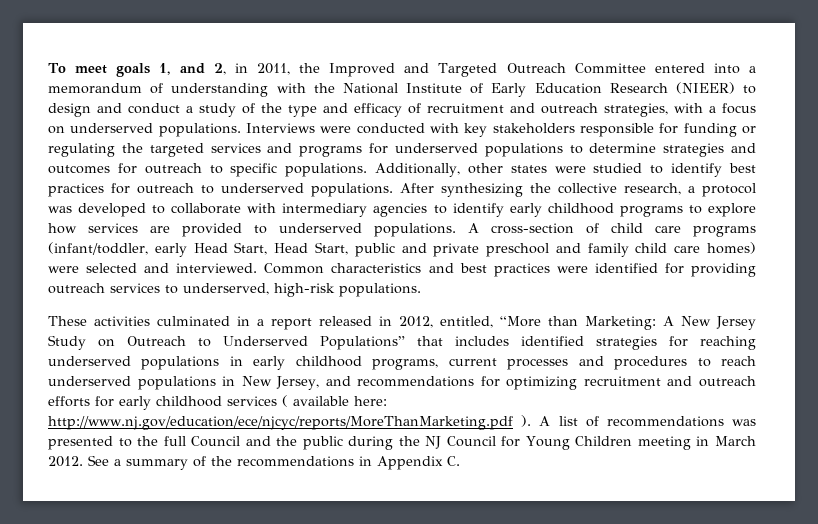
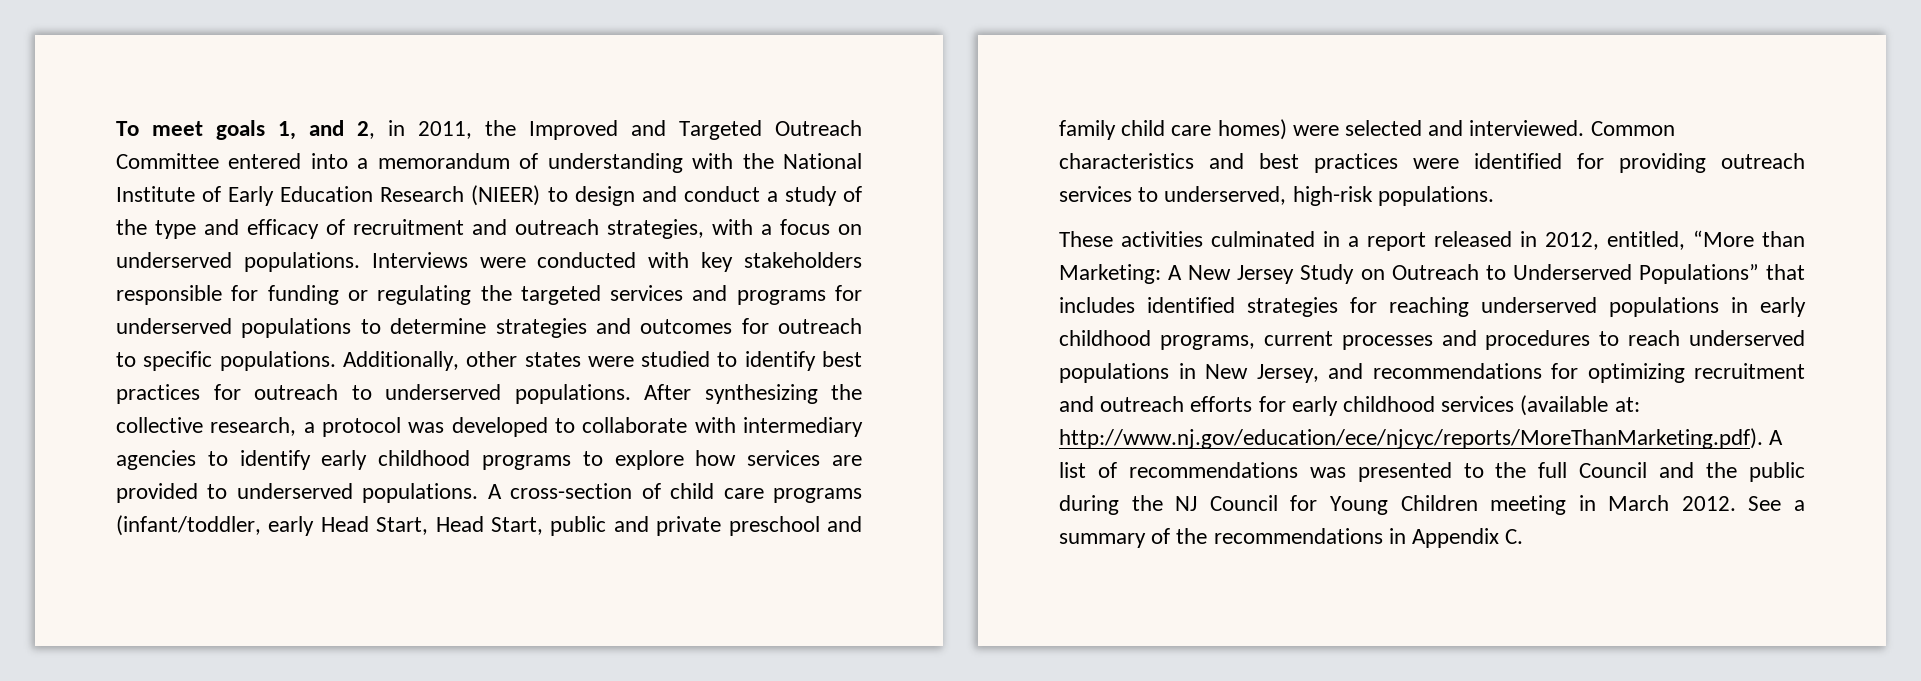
- A New Jersey Study on Outreach to Underserved Populations” that includes identified strategies for reaching underserved populations in early childhood programs, current processes and procedures to reach underserved populations in New Jersey, and recommendations for optimizing recruitment and outreach efforts for early childhood services ( available here: http://www.nj.gov/education/ece/njcyc/reports/MoreThanMarketing.pdf ). A list of recommendations was presented to the full Council and the public during the NJ Council for Young Children meeting in March 2012.
+ A New Jersey Study on Outreach to Underserved Populations” that includes identified strategies for reaching underserved populations in early childhood programs, current processes and procedures to reach underserved populations in New Jersey, and recommendations for optimizing recruitment and outreach efforts for early childhood services (available at: http://www.nj.gov/education/ece/njcyc/reports/MoreThanMarketing.pdf). A list of recommendations was presented to the full Council and the public during the NJ Council for Young Children meeting in March 2012.

